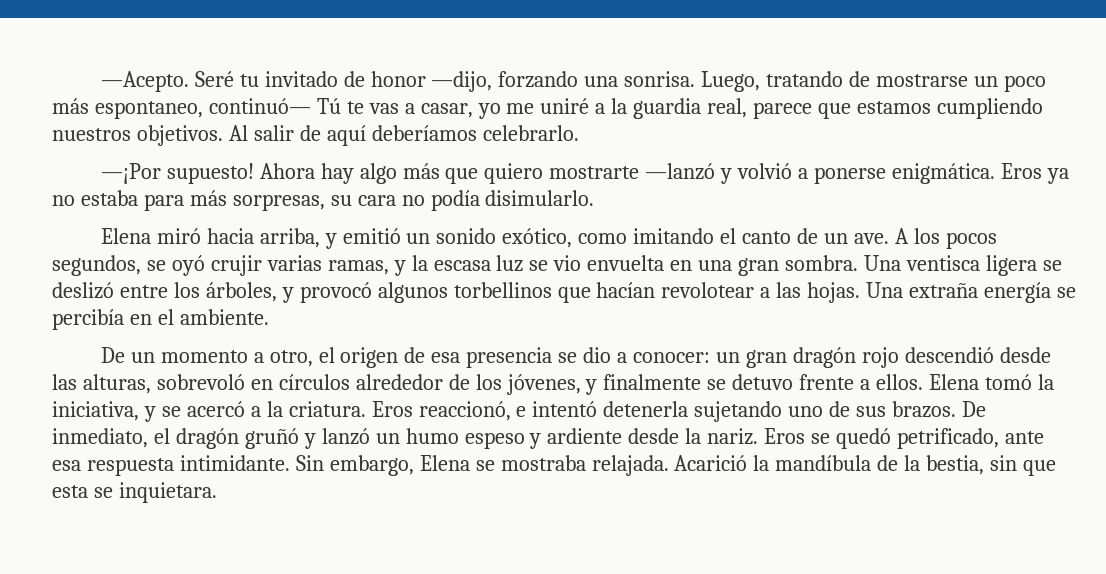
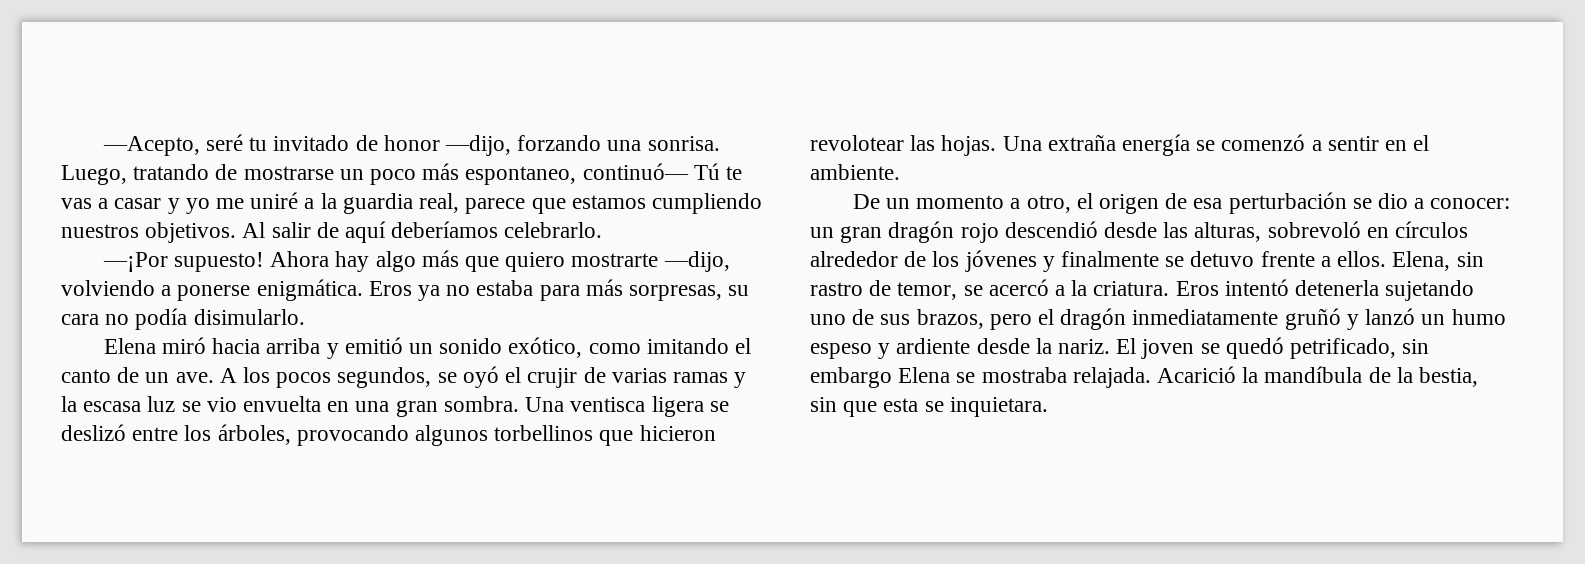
- —Acepto. Seré tu invitado de honor —dijo, forzando una sonrisa.
+ —Acepto, seré tu invitado de honor —dijo, forzando una sonrisa.
- Luego, tratando de mostrarse un poco más espontaneo, continuó— Tú te vas a casar, yo me uniré a la guardia real, parece que estamos cumpliendo nuestros objetivos.
+ Luego, tratando de mostrarse un poco más espontaneo, continuó— Tú te vas a casar y yo me uniré a la guardia real, parece que estamos cumpliendo nuestros objetivos.
- Ahora hay algo más que quiero mostrarte —lanzó y volvió a ponerse enigmática.
+ Ahora hay algo más que quiero mostrarte —dijo, volviendo a ponerse enigmática.
- Elena miró hacia arriba, y emitió un sonido exótico, como imitando el canto de un ave.
+ Elena miró hacia arriba y emitió un sonido exótico, como imitando el canto de un ave.
- A los pocos segundos, se oyó crujir varias ramas, y la escasa luz se vio envuelta en una gran sombra.
+ A los pocos segundos, se oyó el crujir de varias ramas y la escasa luz se vio envuelta en una gran sombra.
- Una ventisca ligera se deslizó entre los árboles, y provocó algunos torbellinos que hacían revolotear a las hojas.
+ Una ventisca ligera se deslizó entre los árboles, provocando algunos torbellinos que hicieron revolotear las hojas.
- Una extraña energía se percibía en el ambiente.
+ Una extraña energía se comenzó a sentir en el ambiente.
- De un momento a otro, el origen de esa presencia se dio a conocer: un gran dragón rojo descendió desde las alturas, sobrevoló en círculos alrededor de los jóvenes, y finalmente se detuvo frente a ellos.
+ De un momento a otro, el origen de esa perturbación se dio a conocer: un gran dragón rojo descendió desde las alturas, sobrevoló en círculos alrededor de los jóvenes y finalmente se detuvo frente a ellos.
- Elena tomó la iniciativa, y se acercó a la criatura.
+ Elena, sin rastro de temor, se acercó a la criatura.
- Eros reaccionó, e intentó detenerla sujetando uno de sus brazos. De inmediato, el dragón gruñó y lanzó un humo espeso y ardiente desde la nariz.
+ Eros intentó detenerla sujetando uno de sus brazos, pero el dragón inmediatamente gruñó y lanzó un humo espeso y ardiente desde la nariz.
- Eros se quedó petrificado, ante esa respuesta intimidante. Sin embargo, Elena se mostraba relajada.
+ El joven se quedó petrificado, sin embargo Elena se mostraba relajada.

